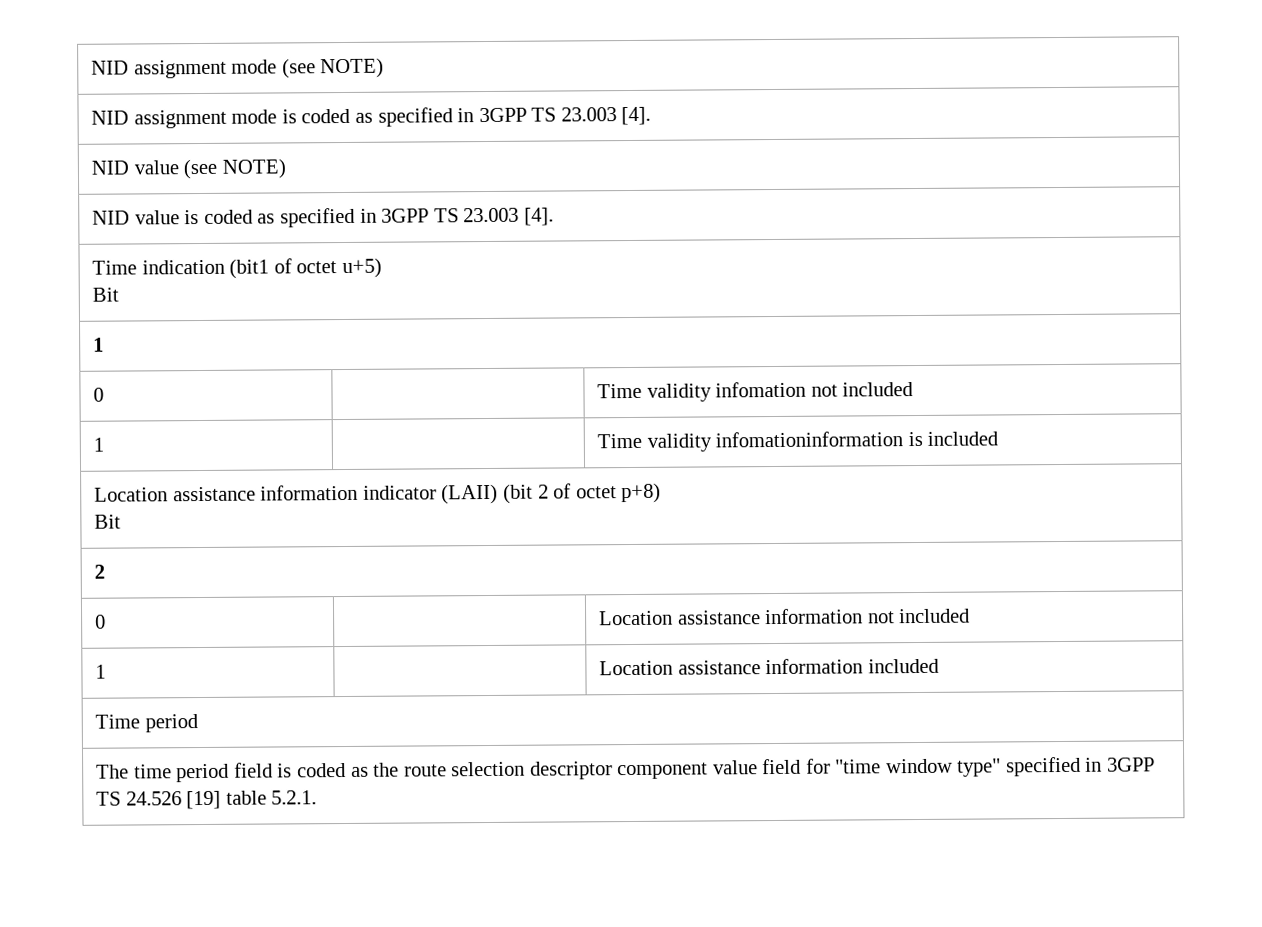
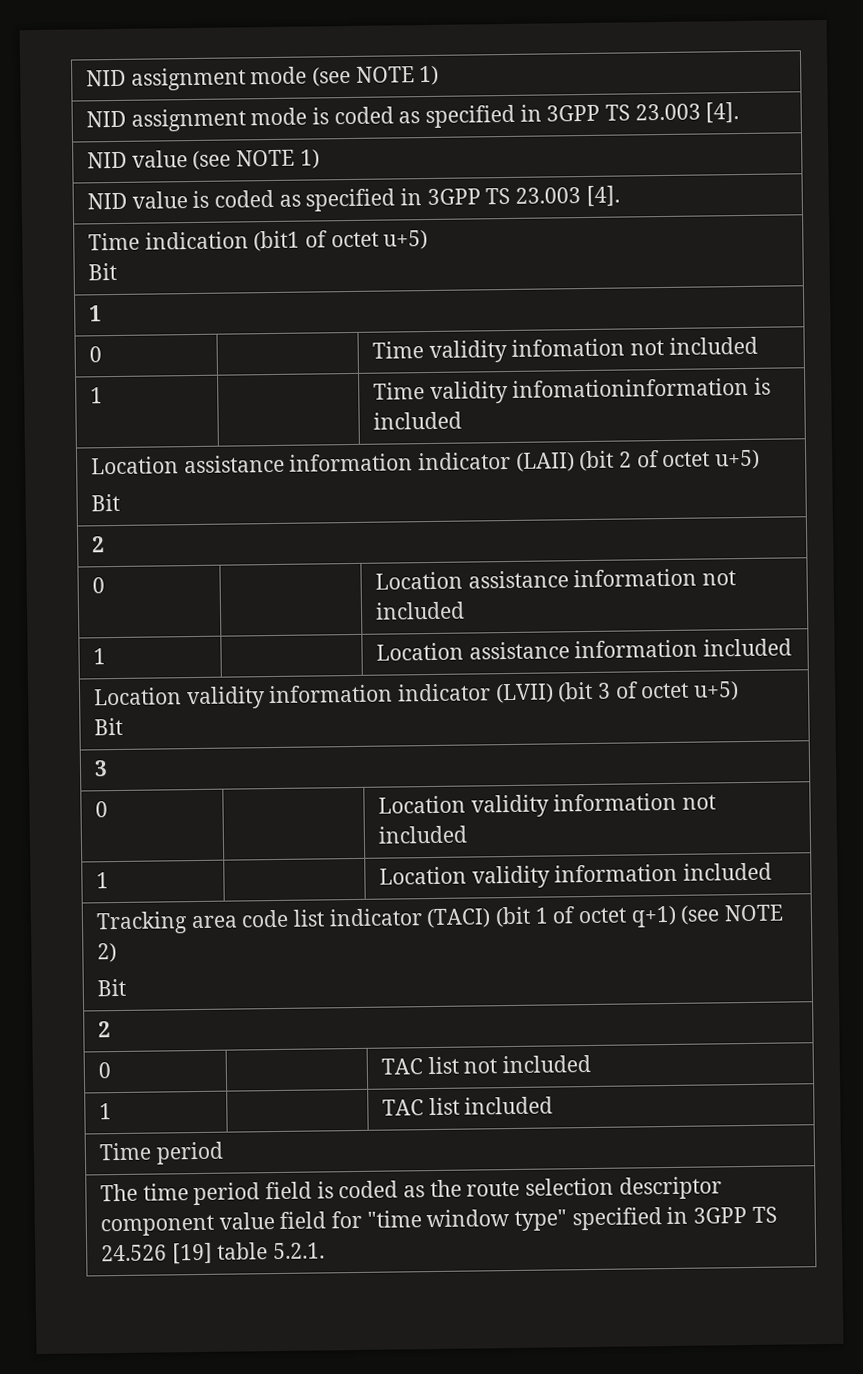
- NID assignment mode (see NOTE)
+ NID assignment mode (see NOTE 1)
- NID value (see NOTE)
+ NID value (see NOTE 1)
- Location assistance information indicator (LAII) (bit 2 of octet p+8)
+ Location assistance information indicator (LAII) (bit 2 of octet u+5)
+ Location validity information indicator (LVII) (bit 3 of octet u+5)
+ Bit
+ 3
+ 0 | | Location validity information not included
+ 1 | | Location validity information included
+ Tracking area code list indicator (TACI) (bit 1 of octet q+1) (see NOTE 2)
+ Bit
+ 2
+ 0 | | TAC list not included
+ 1 | | TAC list included

